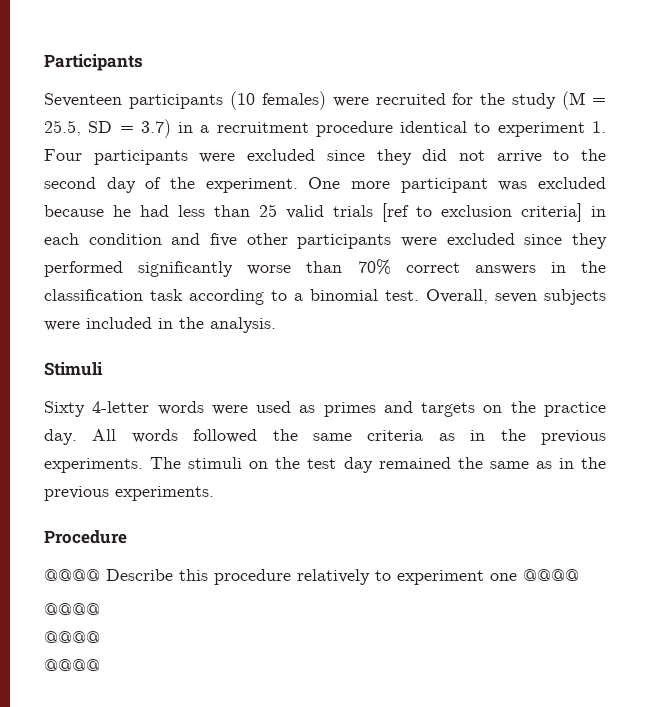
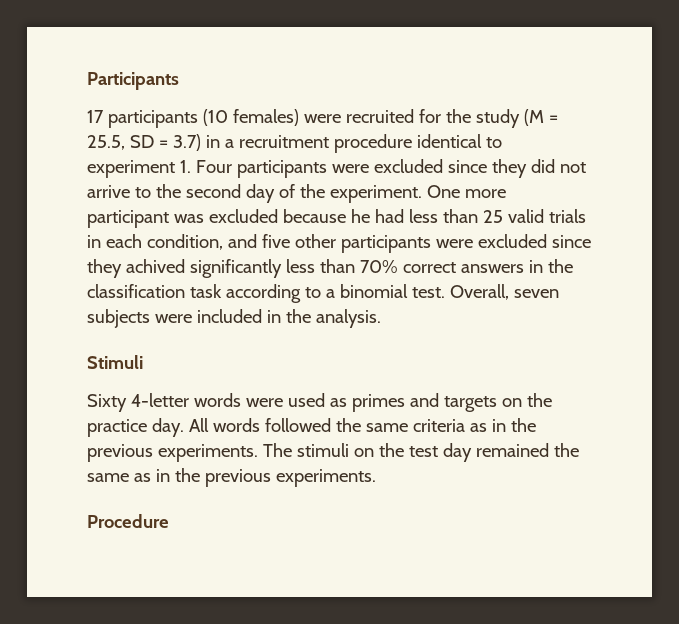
- Seventeen participants (10 females) were recruited for the study (M = 25.5, SD = 3.7) in a recruitment procedure identical to experiment 1. Four participants were excluded since they did not arrive to the second day of the experiment.
+ 17 participants (10 females) were recruited for the study (M = 25.5, SD = 3.7) in a recruitment procedure identical to experiment 1. Four participants were excluded since they did not arrive to the second day of the experiment.
- One more participant was excluded because he had less than 25 valid trials [ref to exclusion criteria] in each condition and five other participants were excluded since they performed significantly worse than 70% correct answers in the classification task according to a binomial test.
+ One more participant was excluded because he had less than 25 valid trials in each condition, and five other participants were excluded since they achived significantly less than 70% correct answers in the classification task according to a binomial test.
- @@@@ Describe this procedure relatively to experiment one @@@@
- @@@@
- @@@@
- @@@@

